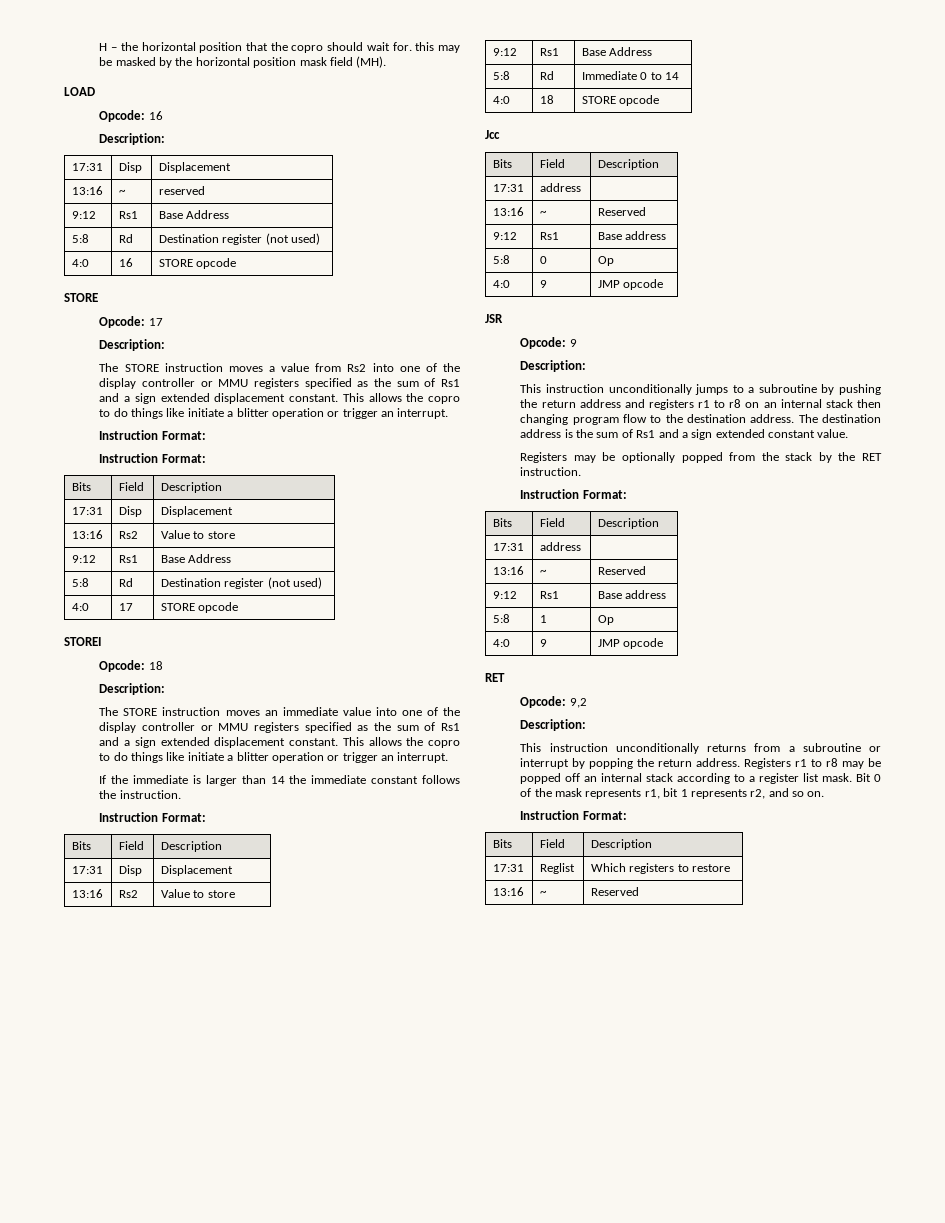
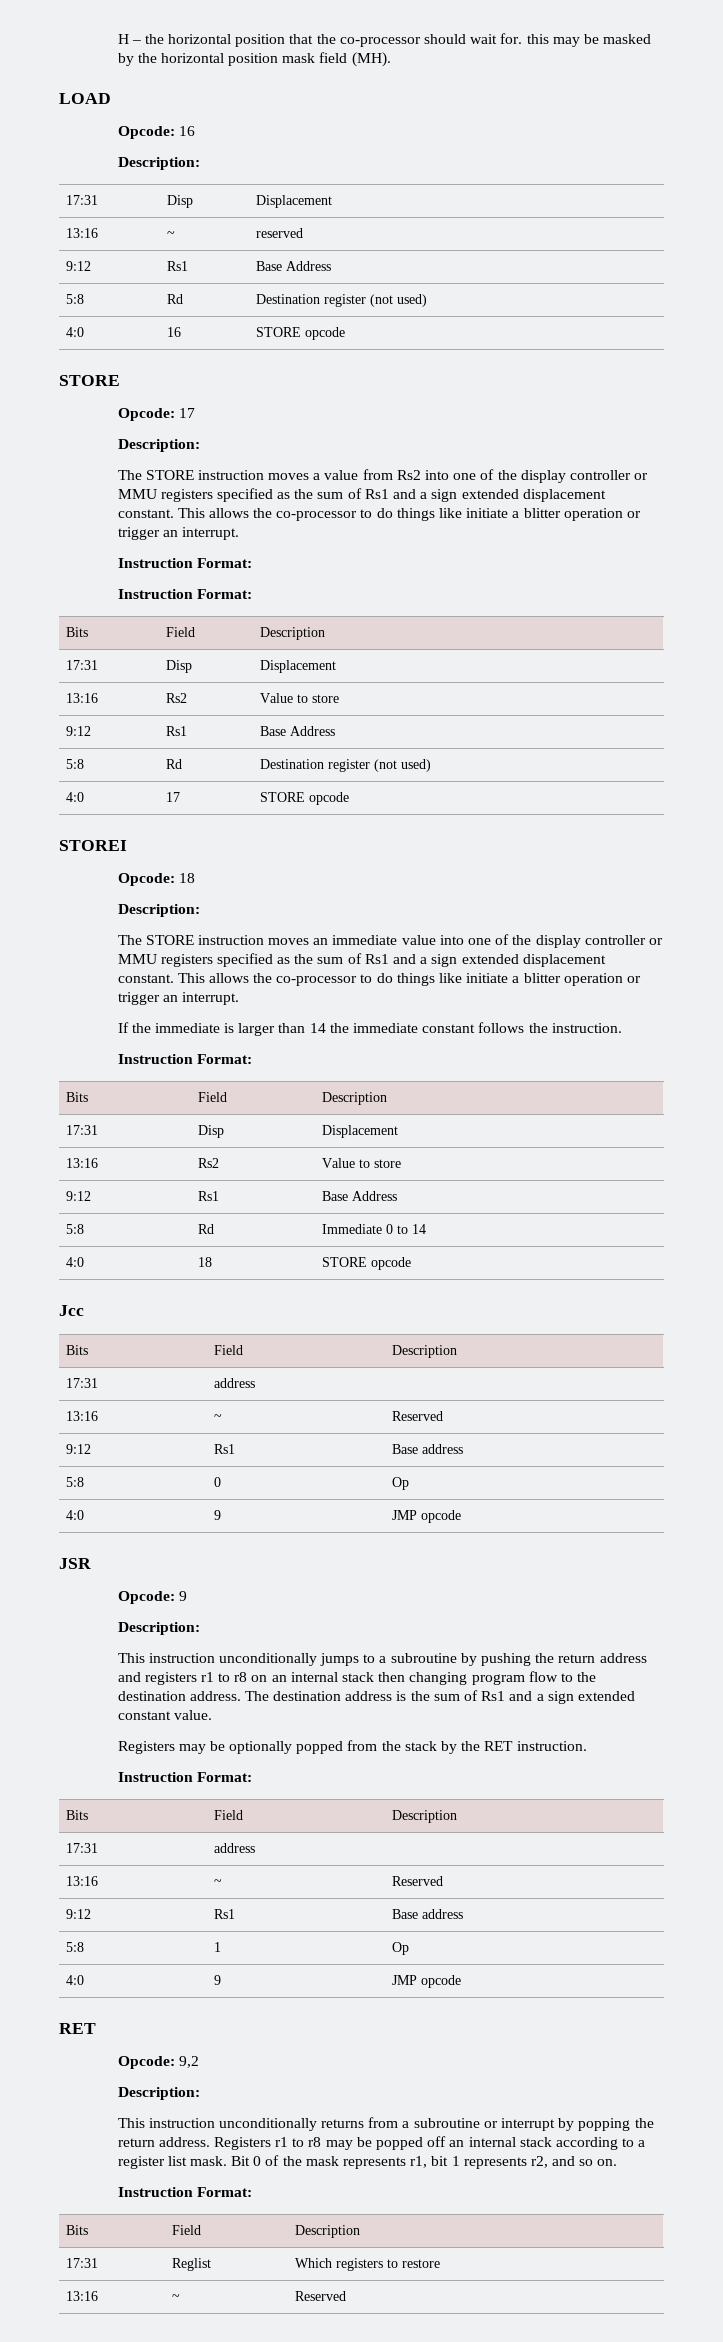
- H – the horizontal position that the copro should wait for. this may be masked by the horizontal position mask field (MH).
+ H – the horizontal position that the co-processor should wait for. this may be masked by the horizontal position mask field (MH).
- The STORE instruction moves a value from Rs2 into one of the display controller or MMU registers specified as the sum of Rs1 and a sign extended displacement constant. This allows the copro to do things like initiate a blitter operation or trigger an interrupt.
+ The STORE instruction moves a value from Rs2 into one of the display controller or MMU registers specified as the sum of Rs1 and a sign extended displacement constant. This allows the co-processor to do things like initiate a blitter operation or trigger an interrupt.
- The STORE instruction moves an immediate value into one of the display controller or MMU registers specified as the sum of Rs1 and a sign extended displacement constant. This allows the copro to do things like initiate a blitter operation or trigger an interrupt.
+ The STORE instruction moves an immediate value into one of the display controller or MMU registers specified as the sum of Rs1 and a sign extended displacement constant. This allows the co-processor to do things like initiate a blitter operation or trigger an interrupt.

